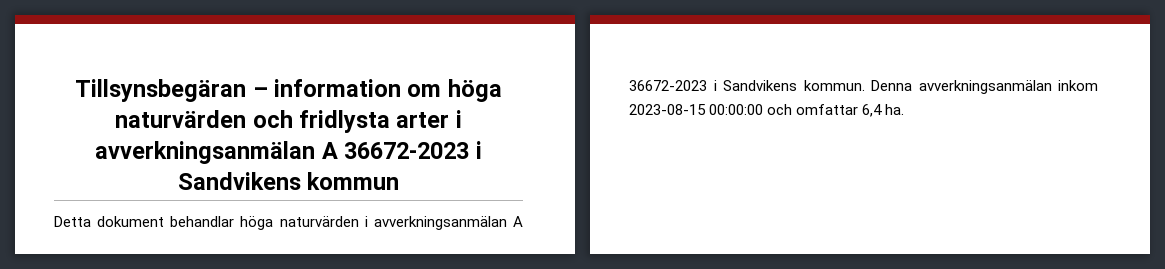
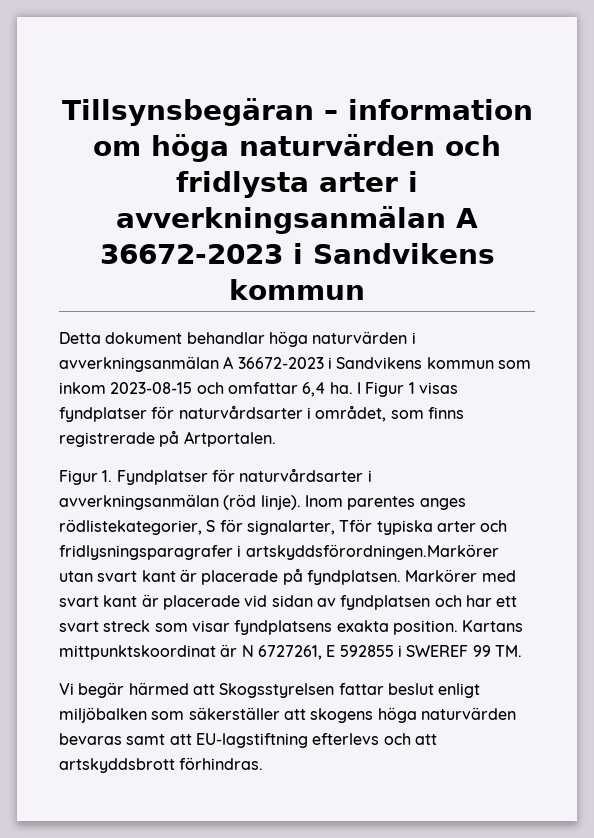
- Detta dokument behandlar höga naturvärden i avverkningsanmälan A 36672-2023 i Sandvikens kommun. Denna avverkningsanmälan inkom 2023-08-15 00:00:00 och omfattar 6,4 ha.
+ Detta dokument behandlar höga naturvärden i avverkningsanmälan A 36672-2023 i Sandvikens kommun som inkom 2023-08-15 och omfattar 6,4 ha.
+ I Figur 1 visas fyndplatser för naturvårdsarter i området, som finns registrerade på Artportalen.
+ Figur 1. Fyndplatser för naturvårdsarter i avverkningsanmälan (röd linje). Inom parentes anges rödlistekategorier, S för signalarter, Tför typiska arter och fridlysningsparagrafer i artskyddsförordningen.Markörer utan svart kant är placerade på fyndplatsen. Markörer med svart kant är placerade vid sidan av fyndplatsen och har ett svart streck som visar fyndplatsens exakta position. Kartans mittpunktskoordinat är N 6727261, E 592855 i SWEREF 99 TM.
+ Vi begär härmed att Skogsstyrelsen fattar beslut enligt miljöbalken som säkerställer att skogens höga naturvärden bevaras samt att EU-lagstiftning efterlevs och att artskyddsbrott förhindras.

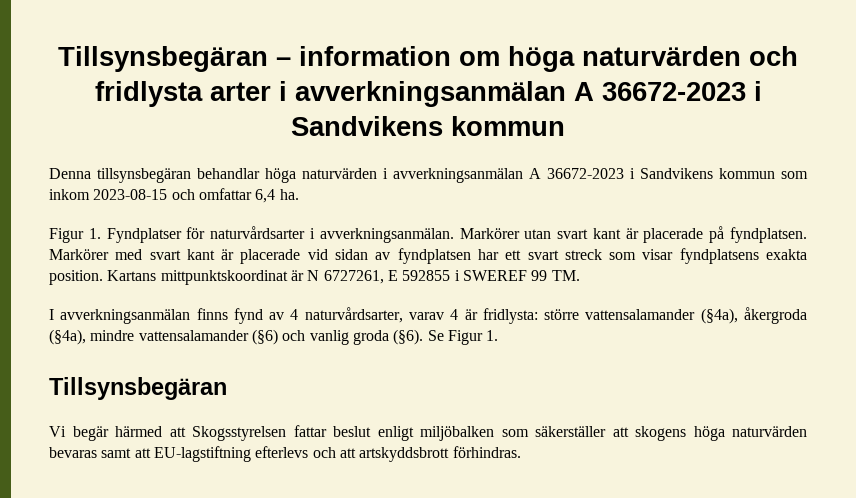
- Detta dokument behandlar höga naturvärden i avverkningsanmälan A 36672-2023 i Sandvikens kommun som inkom 2023-08-15 och omfattar 6,4 ha. I Figur 1 visas fyndplatser för naturvårdsarter i området, som finns registrerade på Artportalen.
+ Denna tillsynsbegäran behandlar höga naturvärden i avverkningsanmälan A 36672-2023 i Sandvikens kommun som inkom 2023-08-15 och omfattar 6,4 ha.
- Figur 1. Fyndplatser för naturvårdsarter i avverkningsanmälan (röd linje). Inom parentes anges rödlistekategorier, S för signalarter, Tför typiska arter och fridlysningsparagrafer i artskyddsförordningen.Markörer utan svart kant är placerade på fyndplatsen.
+ Figur 1. Fyndplatser för naturvårdsarter i avverkningsanmälan. Markörer utan svart kant är placerade på fyndplatsen.
- Markörer med svart kant är placerade vid sidan av fyndplatsen och har ett svart streck som visar fyndplatsens exakta position.
+ Markörer med svart kant är placerade vid sidan av fyndplatsen har ett svart streck som visar fyndplatsens exakta position.
+ I avverkningsanmälan finns fynd av 4 naturvårdsarter, varav 4 är fridlysta: större vattensalamander (§4a), åkergroda (§4a), mindre vattensalamander (§6) och vanlig groda (§6). Se Figur 1.
+ Tillsynsbegäran

